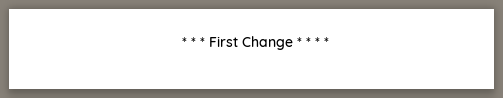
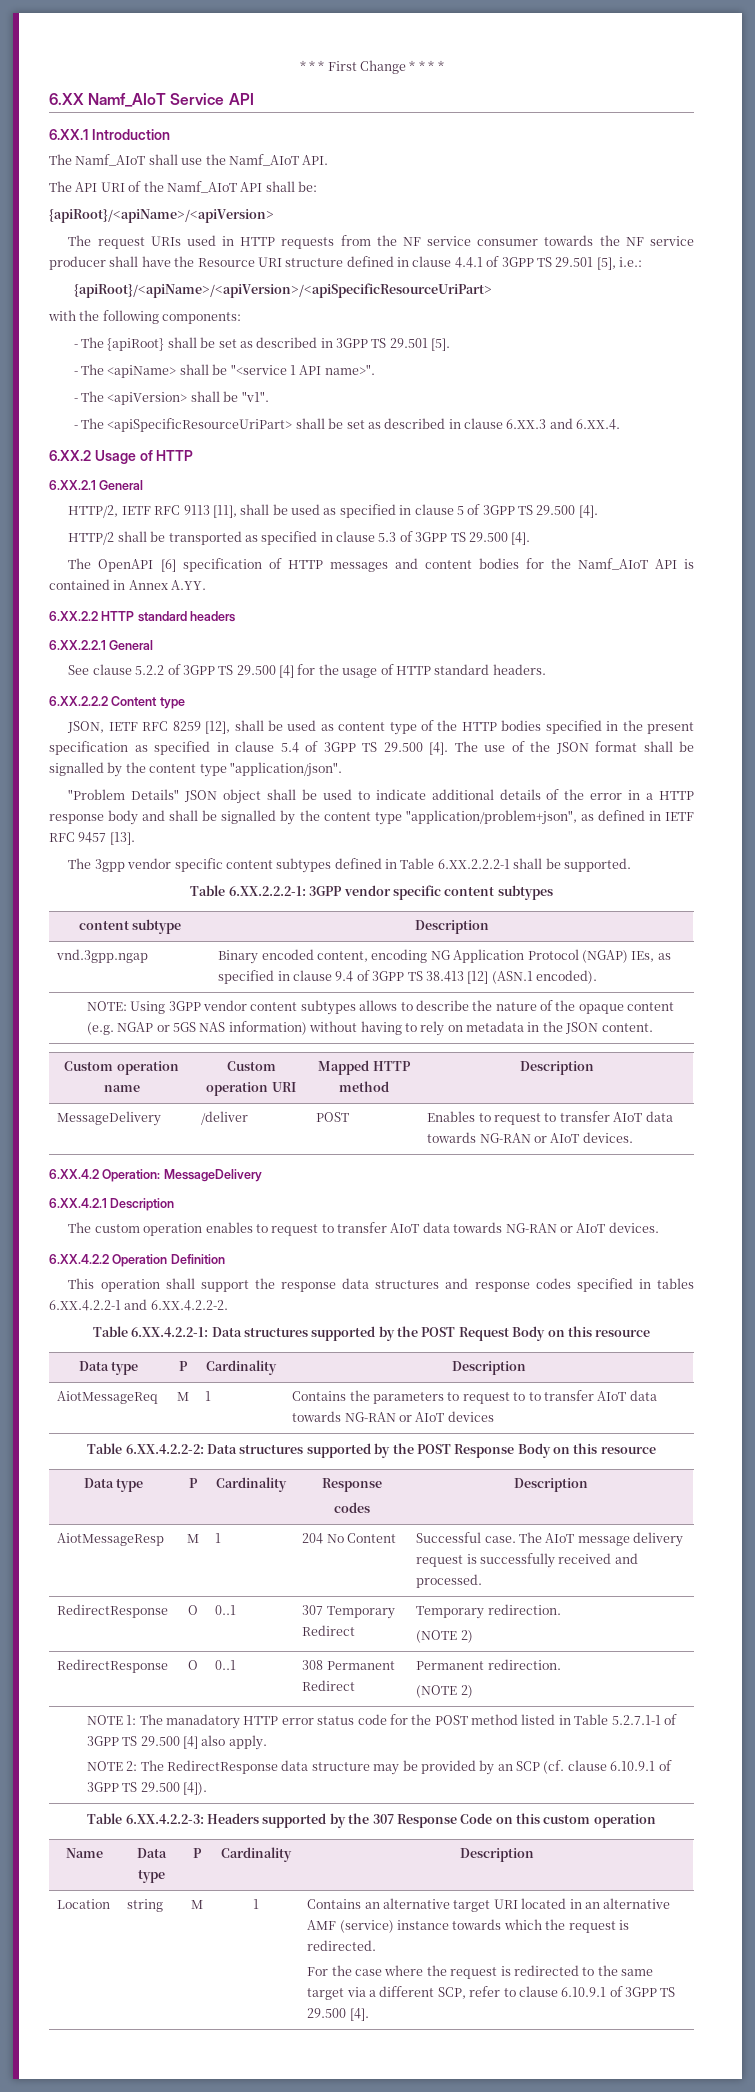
+ 6.XX Namf_AIoT Service API
+ 6.XX.1 Introduction
+ The Namf_AIoT shall use the Namf_AIoT API.
+ The API URI of the Namf_AIoT API shall be:
+ {apiRoot}/<apiName>/<apiVersion>
+ The request URIs used in HTTP requests from the NF service consumer towards the NF service producer shall have the Resource URI structure defined in clause 4.4.1 of 3GPP TS 29.501 [5], i.e.:
+ {apiRoot}/<apiName>/<apiVersion>/<apiSpecificResourceUriPart>
+ with the following components:
+ - The {apiRoot} shall be set as described in 3GPP TS 29.501 [5].
+ - The <apiName> shall be "<service 1 API name>".
+ - The <apiVersion> shall be "v1".
+ - The <apiSpecificResourceUriPart> shall be set as described in clause 6.XX.3 and 6.XX.4.
+ 6.XX.2 Usage of HTTP
+ 6.XX.2.1 General
+ HTTP/2, IETF RFC 9113 [11], shall be used as specified in clause 5 of 3GPP TS 29.500 [4].
+ HTTP/2 shall be transported as specified in clause 5.3 of 3GPP TS 29.500 [4].
+ The OpenAPI [6] specification of HTTP messages and content bodies for the Namf_AIoT API is contained in Annex A.YY.
+ 6.XX.2.2 HTTP standard headers
+ 6.XX.2.2.1 General
+ See clause 5.2.2 of 3GPP TS 29.500 [4] for the usage of HTTP standard headers.
+ 6.XX.2.2.2 Content type
+ JSON, IETF RFC 8259 [12], shall be used as content type of the HTTP bodies specified in the present specification as specified in clause 5.4 of 3GPP TS 29.500 [4]. The use of the JSON format shall be signalled by the content type "application/json".
+ "Problem Details" JSON object shall be used to indicate additional details of the error in a HTTP response body and shall be signalled by the content type "application/problem+json", as defined in IETF RFC 9457 [13].
+ The 3gpp vendor specific content subtypes defined in Table 6.XX.2.2.2-1 shall be supported.
+ Table 6.XX.2.2.2-1: 3GPP vendor specific content subtypes
+ content subtype | Description
+ vnd.3gpp.ngap | Binary encoded content, encoding NG Application Protocol (NGAP) IEs, as specified in clause 9.4 of 3GPP TS 38.413 [12] (ASN.1 encoded).
+ NOTE: Using 3GPP vendor content subtypes allows to describe the nature of the opaque content (e.g. NGAP or 5GS NAS information) without having to rely on metadata in the JSON content.
+ Custom operation name | Custom operation URI | Mapped HTTP method | Description
+ MessageDelivery | /deliver | POST | Enables to request to transfer AIoT data towards NG-RAN or AIoT devices.
+ 6.XX.4.2 Operation: MessageDelivery
+ 6.XX.4.2.1 Description
+ The custom operation enables to request to transfer AIoT data towards NG-RAN or AIoT devices.
+ 6.XX.4.2.2 Operation Definition
+ This operation shall support the response data structures and response codes specified in tables 6.XX.4.2.2-1 and 6.XX.4.2.2-2.
+ Table 6.XX.4.2.2-1: Data structures supported by the POST Request Body on this resource
+ Data type | P | Cardinality | Description
+ AiotMessageReq | M | 1 | Contains the parameters to request to to transfer AIoT data towards NG-RAN or AIoT devices
+ Table 6.XX.4.2.2-2: Data structures supported by the POST Response Body on this resource
+ Data type | P | Cardinality | Response
+ codes | Description
+ AiotMessageResp | M | 1 | 204 No Content | Successful case. The AIoT message delivery request is successfully received and processed.
+ RedirectResponse | O | 0..1 | 307 Temporary Redirect | Temporary redirection.
+ (NOTE 2)
+ RedirectResponse | O | 0..1 | 308 Permanent Redirect | Permanent redirection.
+ (NOTE 2)
+ NOTE 1: The manadatory HTTP error status code for the POST method listed in Table 5.2.7.1-1 of 3GPP TS 29.500 [4] also apply.
+ NOTE 2: The RedirectResponse data structure may be provided by an SCP (cf. clause 6.10.9.1 of 3GPP TS 29.500 [4]).
+ Table 6.XX.4.2.2-3: Headers supported by the 307 Response Code on this custom operation
+ Name | Data type | P | Cardinality | Description
+ Location | string | M | 1 | Contains an alternative target URI located in an alternative AMF (service) instance towards which the request is redirected.
+ For the case where the request is redirected to the same target via a different SCP, refer to clause 6.10.9.1 of 3GPP TS 29.500 [4].

